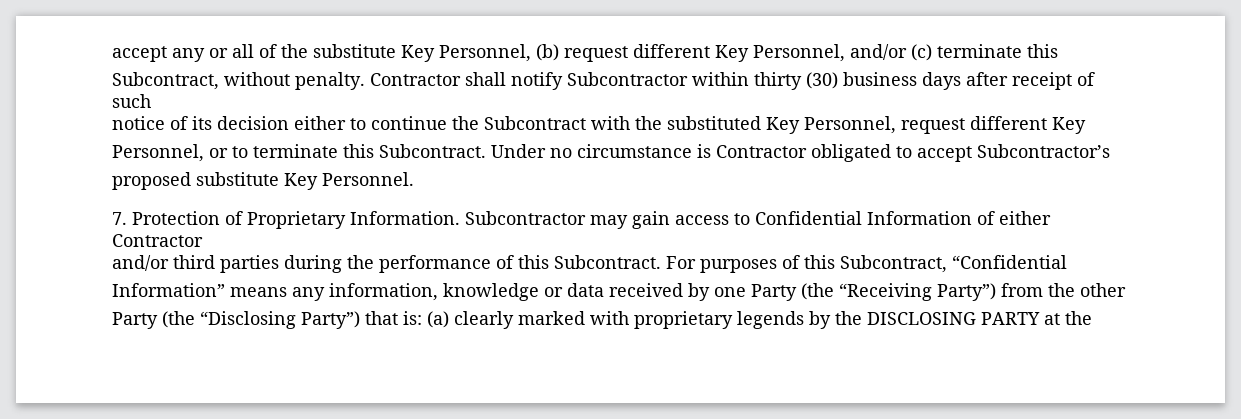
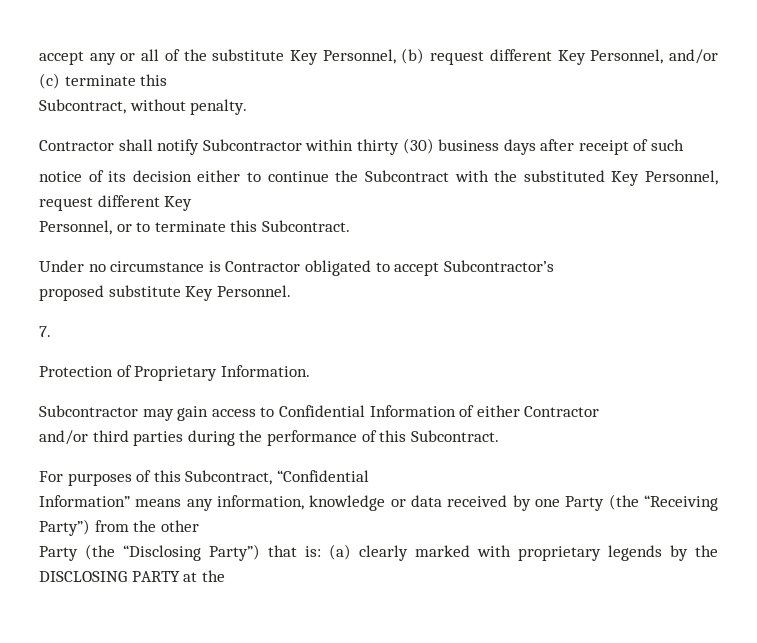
- Subcontract, without penalty. Contractor shall notify Subcontractor within thirty (30) business days after receipt of such
+ Subcontract, without penalty.
+ Contractor shall notify Subcontractor within thirty (30) business days after receipt of such
- Personnel, or to terminate this Subcontract. Under no circumstance is Contractor obligated to accept Subcontractor’s
+ Personnel, or to terminate this Subcontract.
+ Under no circumstance is Contractor obligated to accept Subcontractor’s
- 7. Protection of Proprietary Information. Subcontractor may gain access to Confidential Information of either Contractor
+ 7.
+ Protection of Proprietary Information.
+ Subcontractor may gain access to Confidential Information of either Contractor
- and/or third parties during the performance of this Subcontract. For purposes of this Subcontract, “Confidential
+ and/or third parties during the performance of this Subcontract.
+ For purposes of this Subcontract, “Confidential

